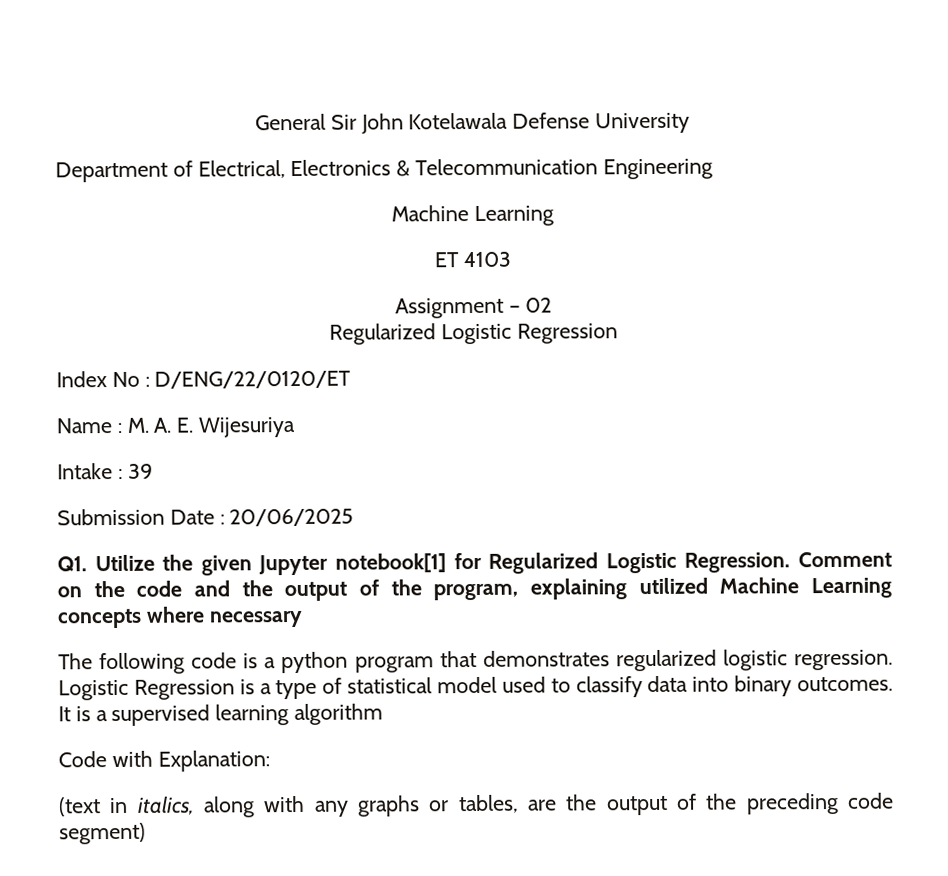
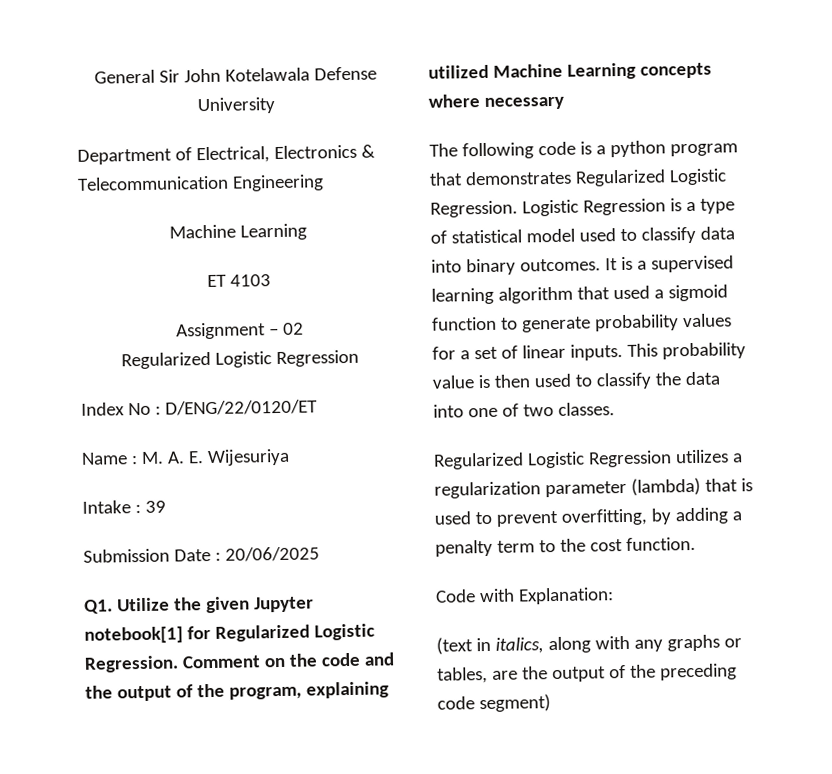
- The following code is a python program that demonstrates regularized logistic regression.
+ The following code is a python program that demonstrates Regularized Logistic Regression.
- It is a supervised learning algorithm
+ It is a supervised learning algorithm that used a sigmoid function to generate probability values for a set of linear inputs. This probability value is then used to classify the data into one of two classes.
+ Regularized Logistic Regression utilizes a regularization parameter (lambda) that is used to prevent overfitting, by adding a penalty term to the cost function.

